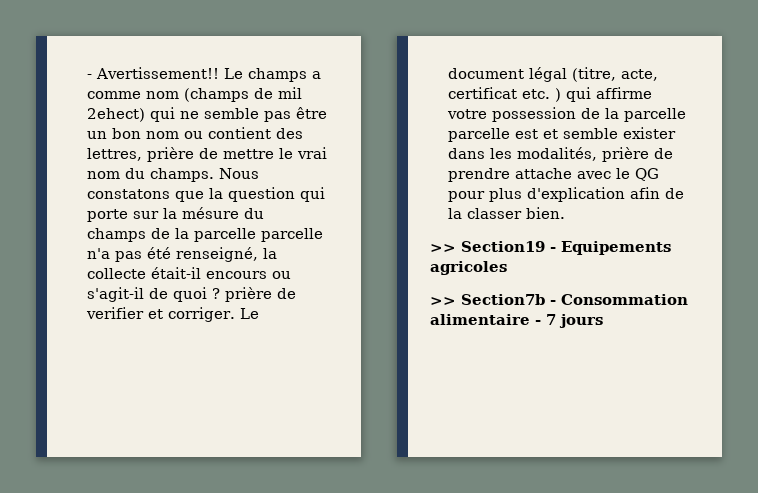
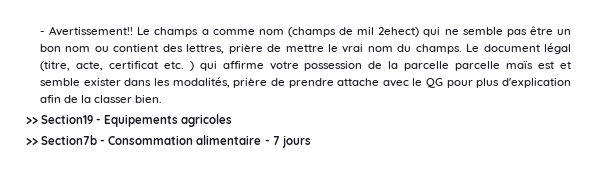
- Nous constatons que la question qui porte sur la mésure du champs de la parcelle parcelle n'a pas été renseigné, la collecte était-il encours ou s'agit-il de quoi ? prière de verifier et corriger.
- Le document légal (titre, acte, certificat etc. ) qui affirme votre possession de la parcelle parcelle est et semble exister dans les modalités, prière de prendre attache avec le QG pour plus d'explication afin de la classer bien.
+ Le document légal (titre, acte, certificat etc. ) qui affirme votre possession de la parcelle parcelle maïs est et semble exister dans les modalités, prière de prendre attache avec le QG pour plus d'explication afin de la classer bien.

